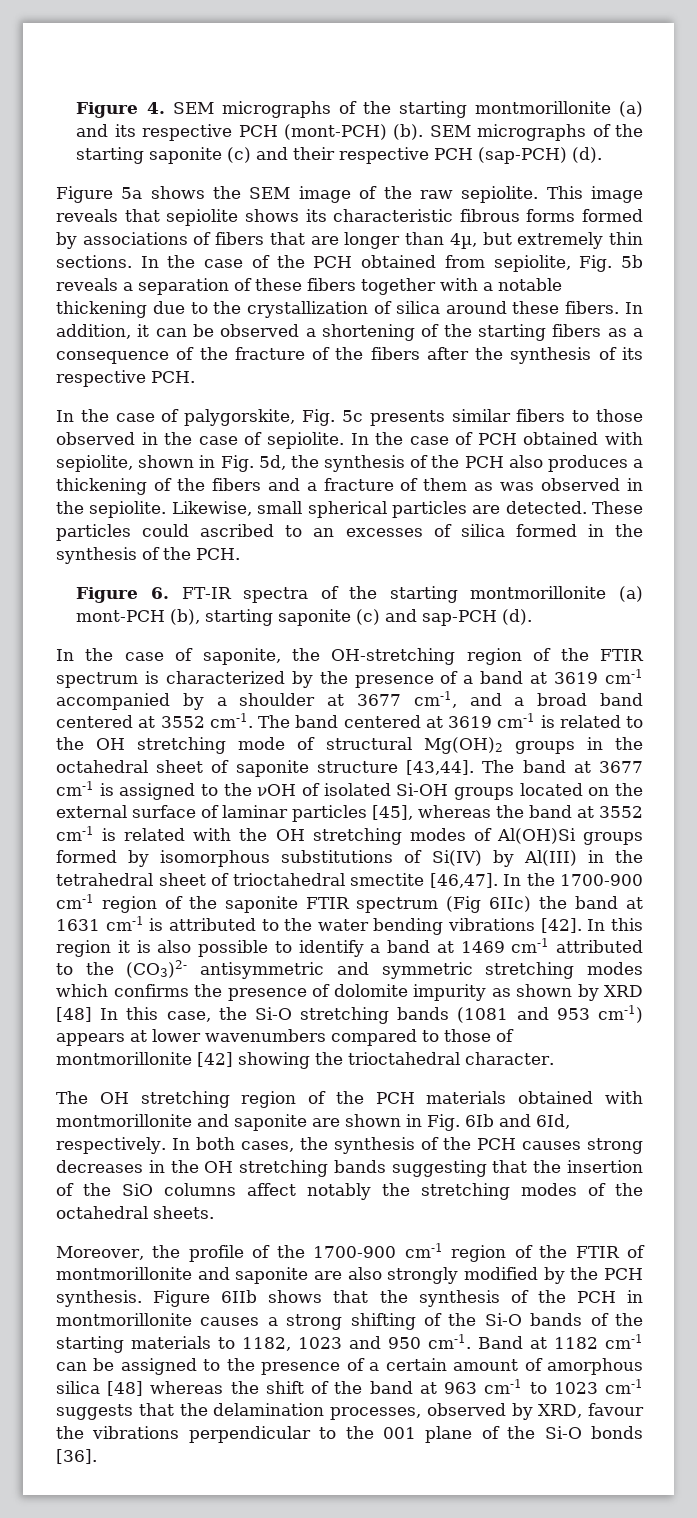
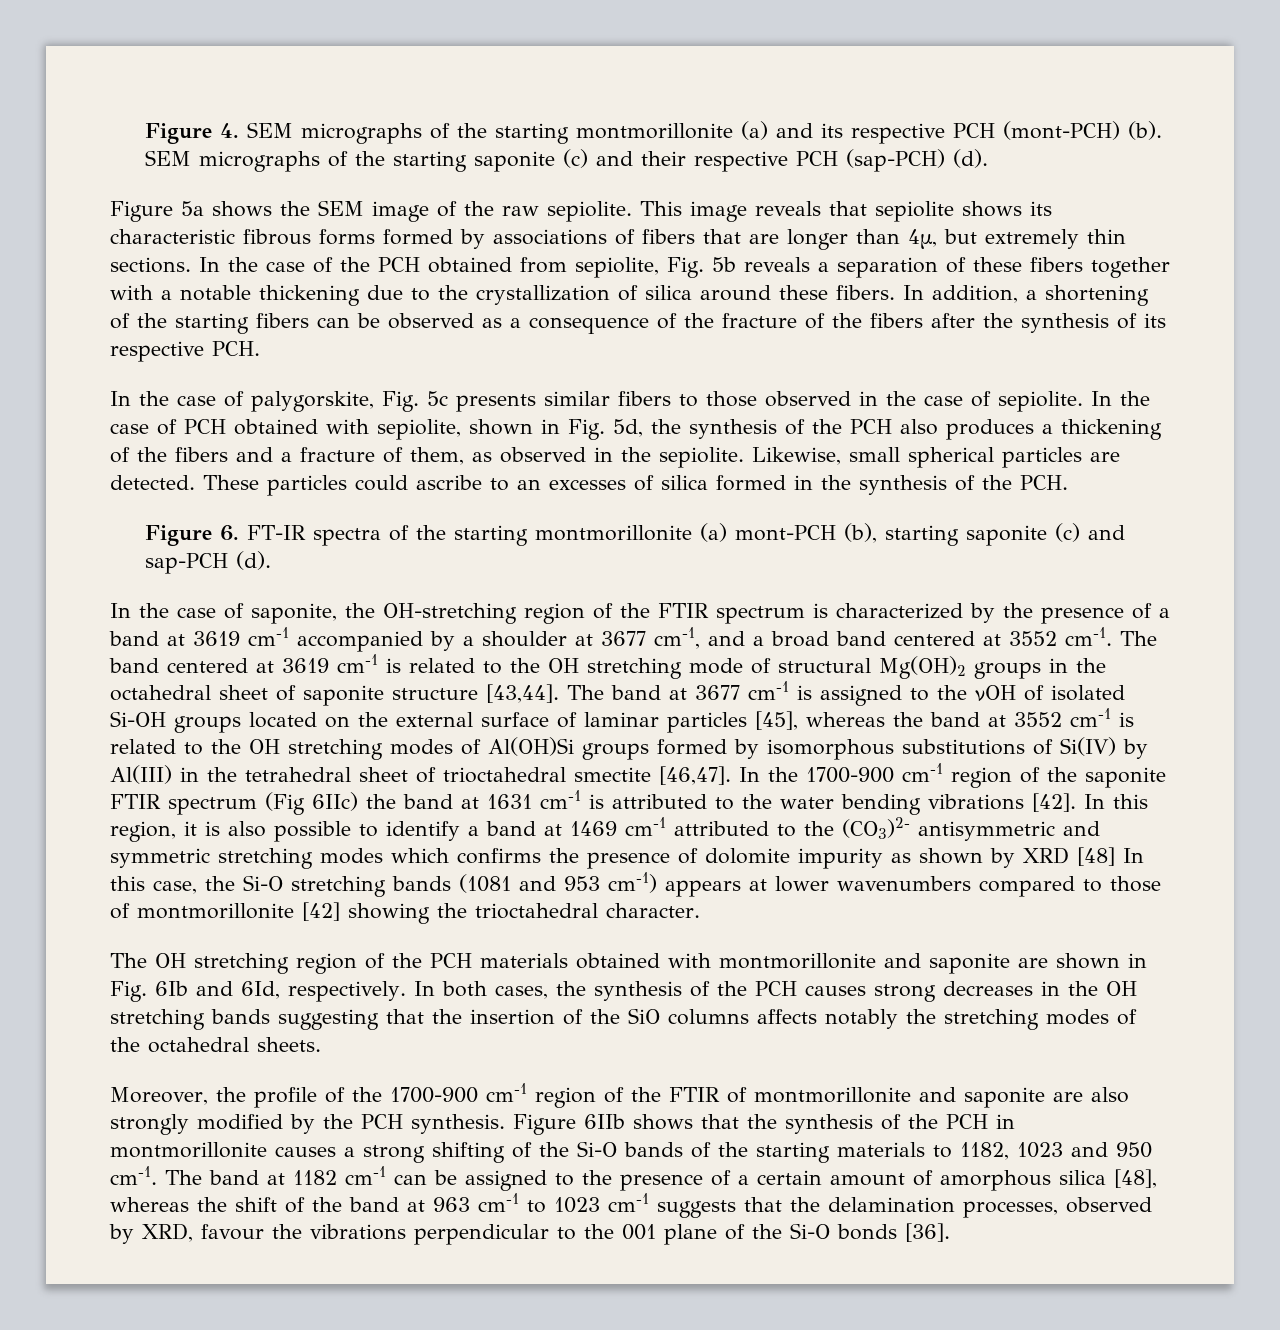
- In addition, it can be observed a shortening of the starting fibers as a consequence of the fracture of the fibers after the synthesis of its respective PCH.
+ In addition, a shortening of the starting fibers can be observed as a consequence of the fracture of the fibers after the synthesis of its respective PCH.
- In the case of PCH obtained with sepiolite, shown in Fig. 5d, the synthesis of the PCH also produces a thickening of the fibers and a fracture of them as was observed in the sepiolite.
+ In the case of PCH obtained with sepiolite, shown in Fig. 5d, the synthesis of the PCH also produces a thickening of the fibers and a fracture of them, as observed in the sepiolite.
- These particles could ascribed to an excesses of silica formed in the synthesis of the PCH.
+ These particles could ascribe to an excesses of silica formed in the synthesis of the PCH.
- The band at 3677 cm-1 is assigned to the νOH of isolated Si-OH groups located on the external surface of laminar particles [45], whereas the band at 3552 cm-1 is related with the OH stretching modes of Al(OH)Si groups formed by isomorphous substitutions of Si(IV) by Al(III) in the tetrahedral sheet of trioctahedral smectite [46,47].
+ The band at 3677 cm-1 is assigned to the νOH of isolated Si-OH groups located on the external surface of laminar particles [45], whereas the band at 3552 cm-1 is related to the OH stretching modes of Al(OH)Si groups formed by isomorphous substitutions of Si(IV) by Al(III) in the tetrahedral sheet of trioctahedral smectite [46,47].
- In this region it is also possible to identify a band at 1469 cm-1 attributed to the (CO3)2- antisymmetric and symmetric stretching modes which confirms the presence of dolomite impurity as shown by XRD [48] In this case, the Si-O stretching bands (1081 and 953 cm-1) appears at lower wavenumbers compared to those of montmorillonite [42] showing the trioctahedral character.
+ In this region, it is also possible to identify a band at 1469 cm-1 attributed to the (CO3)2- antisymmetric and symmetric stretching modes which confirms the presence of dolomite impurity as shown by XRD [48] In this case, the Si-O stretching bands (1081 and 953 cm-1) appears at lower wavenumbers compared to those of montmorillonite [42] showing the trioctahedral character.
- In both cases, the synthesis of the PCH causes strong decreases in the OH stretching bands suggesting that the insertion of the SiO columns affect notably the stretching modes of the octahedral sheets.
+ In both cases, the synthesis of the PCH causes strong decreases in the OH stretching bands suggesting that the insertion of the SiO columns affects notably the stretching modes of the octahedral sheets.
- Band at 1182 cm-1 can be assigned to the presence of a certain amount of amorphous silica [48] whereas the shift of the band at 963 cm-1 to 1023 cm-1 suggests that the delamination processes, observed by XRD, favour the vibrations perpendicular to the 001 plane of the Si-O bonds [36].
+ The band at 1182 cm-1 can be assigned to the presence of a certain amount of amorphous silica [48], whereas the shift of the band at 963 cm-1 to 1023 cm-1 suggests that the delamination processes, observed by XRD, favour the vibrations perpendicular to the 001 plane of the Si-O bonds [36].

